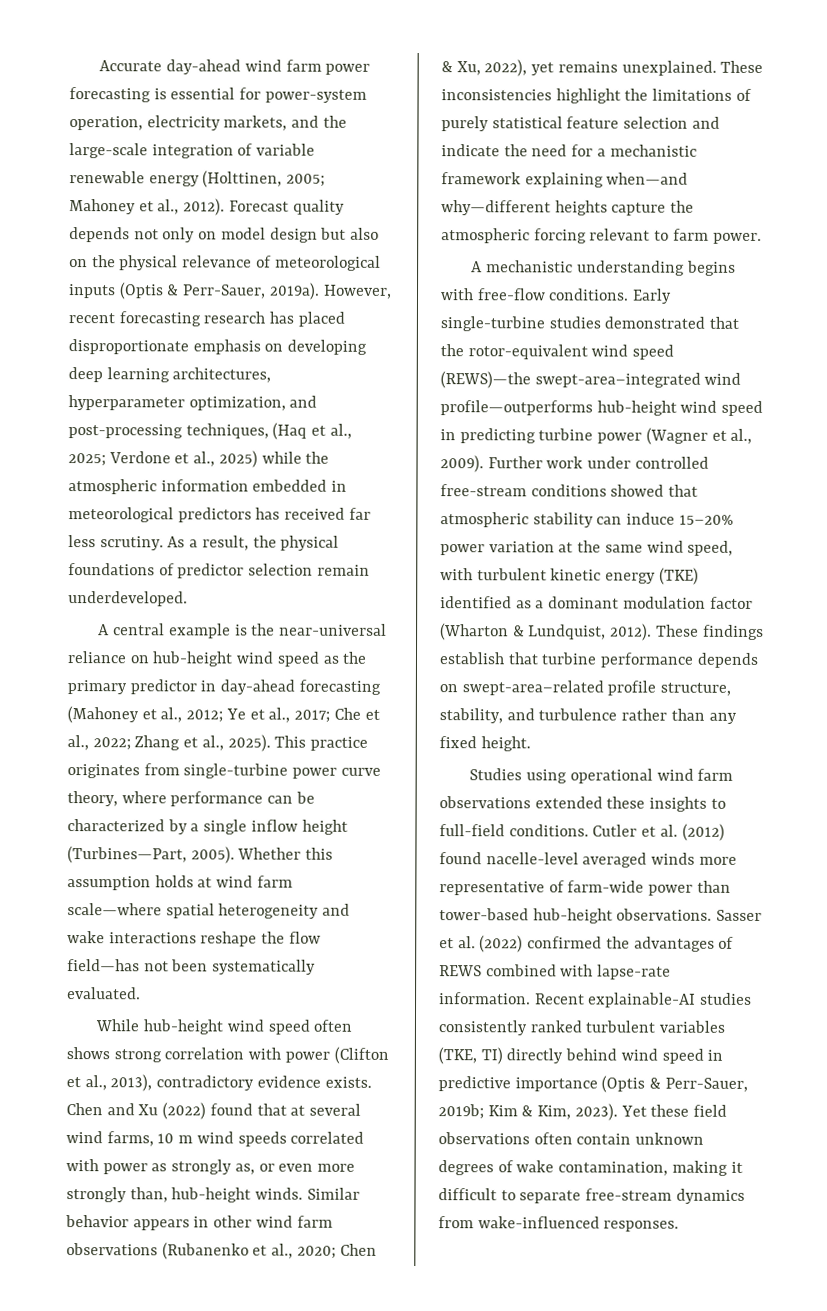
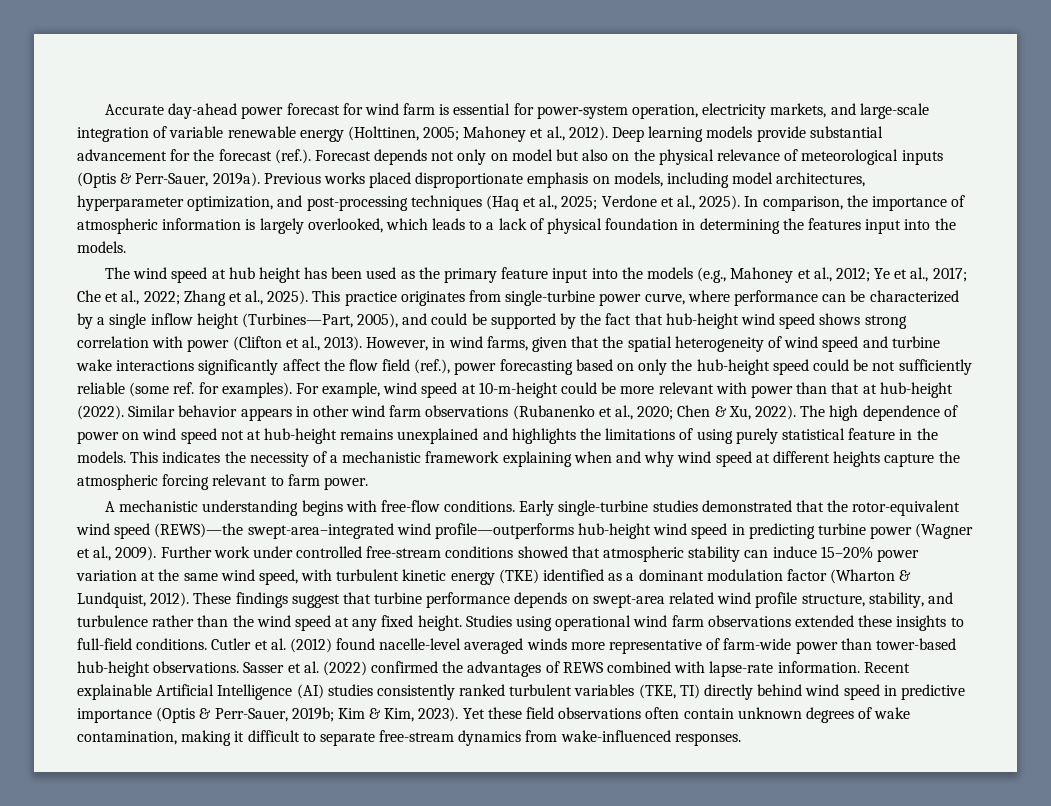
- Accurate day-ahead wind farm power forecasting is essential for power‐system operation, electricity markets, and the large-scale integration of variable renewable energy (Holttinen, 2005; Mahoney et al., 2012).
+ Accurate day-ahead power forecast for wind farm is essential for power‐system operation, electricity markets, and large-scale integration of variable renewable energy (Holttinen, 2005; Mahoney et al., 2012).
- Forecast quality depends not only on model design but also on the physical relevance of meteorological inputs (Optis & Perr-Sauer, 2019a).
+ Deep learning models provide substantial advancement for the forecast (ref.). Forecast depends not only on model but also on the physical relevance of meteorological inputs (Optis & Perr-Sauer, 2019a).
- However, recent forecasting research has placed disproportionate emphasis on developing deep learning architectures, hyperparameter optimization, and post-processing techniques, (Haq et al., 2025; Verdone et al., 2025) while the atmospheric information embedded in meteorological predictors has received far less scrutiny. As a result, the physical foundations of predictor selection remain underdeveloped.
- A central example is the near-universal reliance on hub-height wind speed as the primary predictor in day-ahead forecasting (Mahoney et al., 2012; Ye et al., 2017; Che et al., 2022; Zhang et al., 2025).
+ Previous works placed disproportionate emphasis on models, including model architectures, hyperparameter optimization, and post-processing techniques (Haq et al., 2025; Verdone et al., 2025). In comparison, the importance of atmospheric information is largely overlooked, which leads to a lack of physical foundation in determining the features input into the models.
+ The wind speed at hub height has been used as the primary feature input into the models (e.g., Mahoney et al., 2012; Ye et al., 2017; Che et al., 2022; Zhang et al., 2025).
- This practice originates from single-turbine power curve theory, where performance can be characterized by a single inflow height (Turbines—Part, 2005). Whether this assumption holds at wind farm scale—where spatial heterogeneity and wake interactions reshape the flow field—has not been systematically evaluated.
- While hub-height wind speed often shows strong correlation with power (Clifton et al., 2013), contradictory evidence exists. Chen and Xu (2022) found that at several wind farms, 10 m wind speeds correlated with power as strongly as, or even more strongly than, hub-height winds.
+ This practice originates from single-turbine power curve, where performance can be characterized by a single inflow height (Turbines—Part, 2005), and could be supported by the fact that hub-height wind speed shows strong correlation with power (Clifton et al., 2013). However, in wind farms, given that the spatial heterogeneity of wind speed and turbine wake interactions significantly affect the flow field (ref.), power forecasting based on only the hub-height speed could be not sufficiently reliable (some ref. for examples). For example, wind speed at 10-m-height could be more relevant with power than that at hub-height (2022).
- Similar behavior appears in other wind farm observations (Rubanenko et al., 2020; Chen & Xu, 2022), yet remains unexplained. These inconsistencies highlight the limitations of purely statistical feature selection and indicate the need for a mechanistic framework explaining when—and why—different heights capture the atmospheric forcing relevant to farm power.
+ Similar behavior appears in other wind farm observations (Rubanenko et al., 2020; Chen & Xu, 2022). The high dependence of power on wind speed not at hub-height remains unexplained and highlights the limitations of using purely statistical feature in the models. This indicates the necessity of a mechanistic framework explaining when and why wind speed at different heights capture the atmospheric forcing relevant to farm power.
- These findings establish that turbine performance depends on swept-area–related profile structure, stability, and turbulence rather than any fixed height.
- Studies using operational wind farm observations extended these insights to full-field conditions.
+ These findings suggest that turbine performance depends on swept-area related wind profile structure, stability, and turbulence rather than the wind speed at any fixed height. Studies using operational wind farm observations extended these insights to full-field conditions.
- Recent explainable-AI studies consistently ranked turbulent variables (TKE, TI) directly behind wind speed in predictive importance (Optis & Perr-Sauer, 2019b; Kim & Kim, 2023).
+ Recent explainable Artificial Intelligence (AI) studies consistently ranked turbulent variables (TKE, TI) directly behind wind speed in predictive importance (Optis & Perr-Sauer, 2019b; Kim & Kim, 2023).

